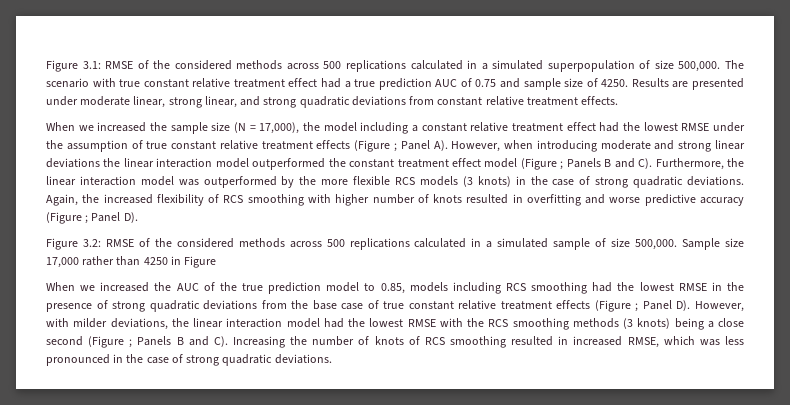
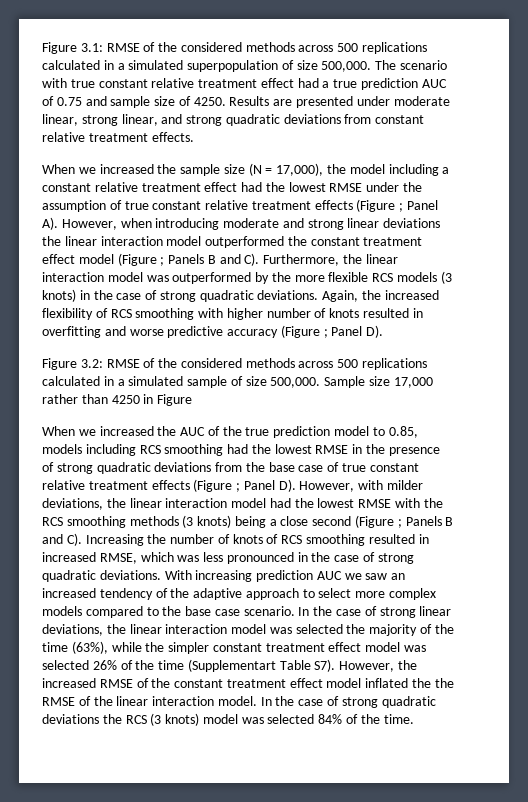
+ With increasing prediction AUC we saw an increased tendency of the adaptive approach to select more complex models compared to the base case scenario. In the case of strong linear deviations, the linear interaction model was selected the majority of the time (63%), while the simpler constant treatment effect model was selected 26% of the time (Supplementart Table S7). However, the increased RMSE of the constant treatment effect model inflated the the RMSE of the linear interaction model. In the case of strong quadratic deviations the RCS (3 knots) model was selected 84% of the time.

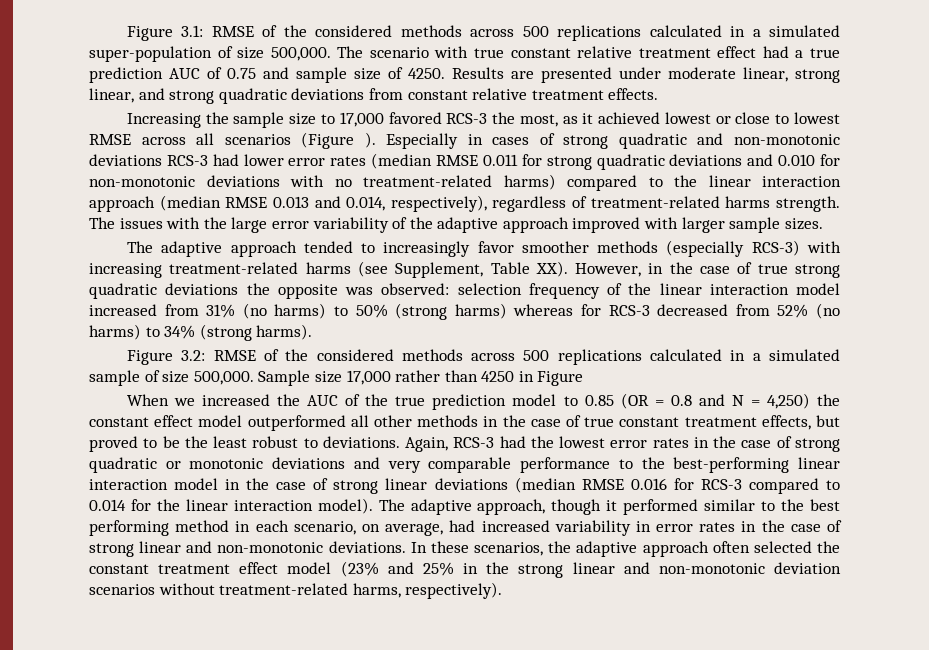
- Figure 3.1: RMSE of the considered methods across 500 replications calculated in a simulated superpopulation of size 500,000.
+ Figure 3.1: RMSE of the considered methods across 500 replications calculated in a simulated super-population of size 500,000.
- When we increased the sample size (N = 17,000), the model including a constant relative treatment effect had the lowest RMSE under the assumption of true constant relative treatment effects (Figure ; Panel A). However, when introducing moderate and strong linear deviations the linear interaction model outperformed the constant treatment effect model (Figure ; Panels B and C). Furthermore, the linear interaction model was outperformed by the more flexible RCS models (3 knots) in the case of strong quadratic deviations. Again, the increased flexibility of RCS smoothing with higher number of knots resulted in overfitting and worse predictive accuracy (Figure ; Panel D).
+ Increasing the sample size to 17,000 favored RCS-3 the most, as it achieved lowest or close to lowest RMSE across all scenarios (Figure ). Especially in cases of strong quadratic and non-monotonic deviations RCS-3 had lower error rates (median RMSE 0.011 for strong quadratic deviations and 0.010 for non-monotonic deviations with no treatment-related harms) compared to the linear interaction approach (median RMSE 0.013 and 0.014, respectively), regardless of treatment-related harms strength. The issues with the large error variability of the adaptive approach improved with larger sample sizes.
+ The adaptive approach tended to increasingly favor smoother methods (especially RCS-3) with increasing treatment-related harms (see Supplement, Table XX). However, in the case of true strong quadratic deviations the opposite was observed: selection frequency of the linear interaction model increased from 31% (no harms) to 50% (strong harms) whereas for RCS-3 decreased from 52% (no harms) to 34% (strong harms).
- When we increased the AUC of the true prediction model to 0.85, models including RCS smoothing had the lowest RMSE in the presence of strong quadratic deviations from the base case of true constant relative treatment effects (Figure ; Panel D). However, with milder deviations, the linear interaction model had the lowest RMSE with the RCS smoothing methods (3 knots) being a close second (Figure ; Panels B and C). Increasing the number of knots of RCS smoothing resulted in increased RMSE, which was less pronounced in the case of strong quadratic deviations. With increasing prediction AUC we saw an increased tendency of the adaptive approach to select more complex models compared to the base case scenario. In the case of strong linear deviations, the linear interaction model was selected the majority of the time (63%), while the simpler constant treatment effect model was selected 26% of the time (Supplementart Table S7). However, the increased RMSE of the constant treatment effect model inflated the the RMSE of the linear interaction model. In the case of strong quadratic deviations the RCS (3 knots) model was selected 84% of the time.
+ When we increased the AUC of the true prediction model to 0.85 (OR = 0.8 and N = 4,250) the constant effect model outperformed all other methods in the case of true constant treatment effects, but proved to be the least robust to deviations. Again, RCS-3 had the lowest error rates in the case of strong quadratic or monotonic deviations and very comparable performance to the best-performing linear interaction model in the case of strong linear deviations (median RMSE 0.016 for RCS-3 compared to 0.014 for the linear interaction model). The adaptive approach, though it performed similar to the best performing method in each scenario, on average, had increased variability in error rates in the case of strong linear and non-monotonic deviations. In these scenarios, the adaptive approach often selected the constant treatment effect model (23% and 25% in the strong linear and non-monotonic deviation scenarios without treatment-related harms, respectively).

